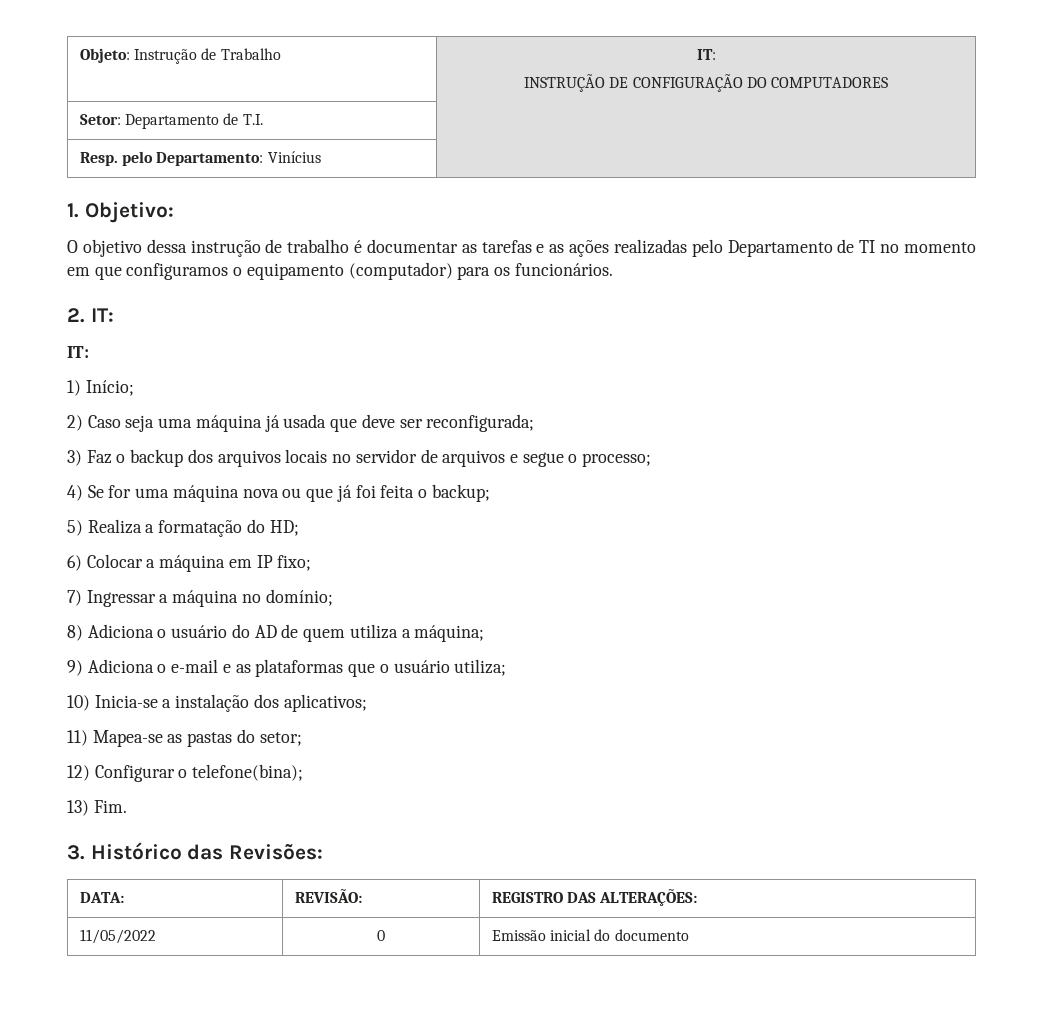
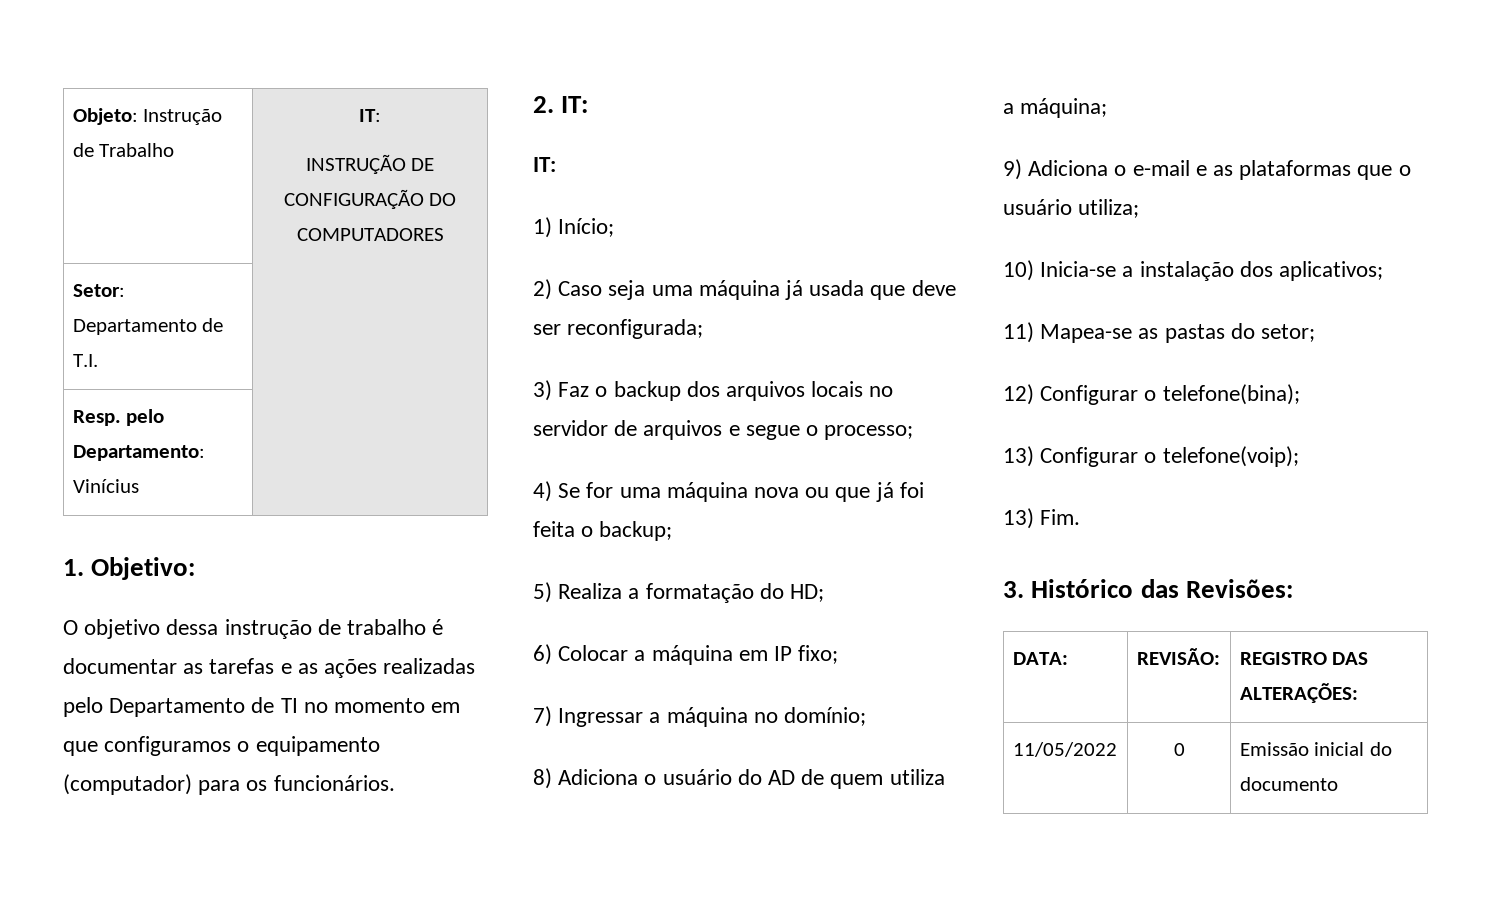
+ 13) Configurar o telefone(voip);

